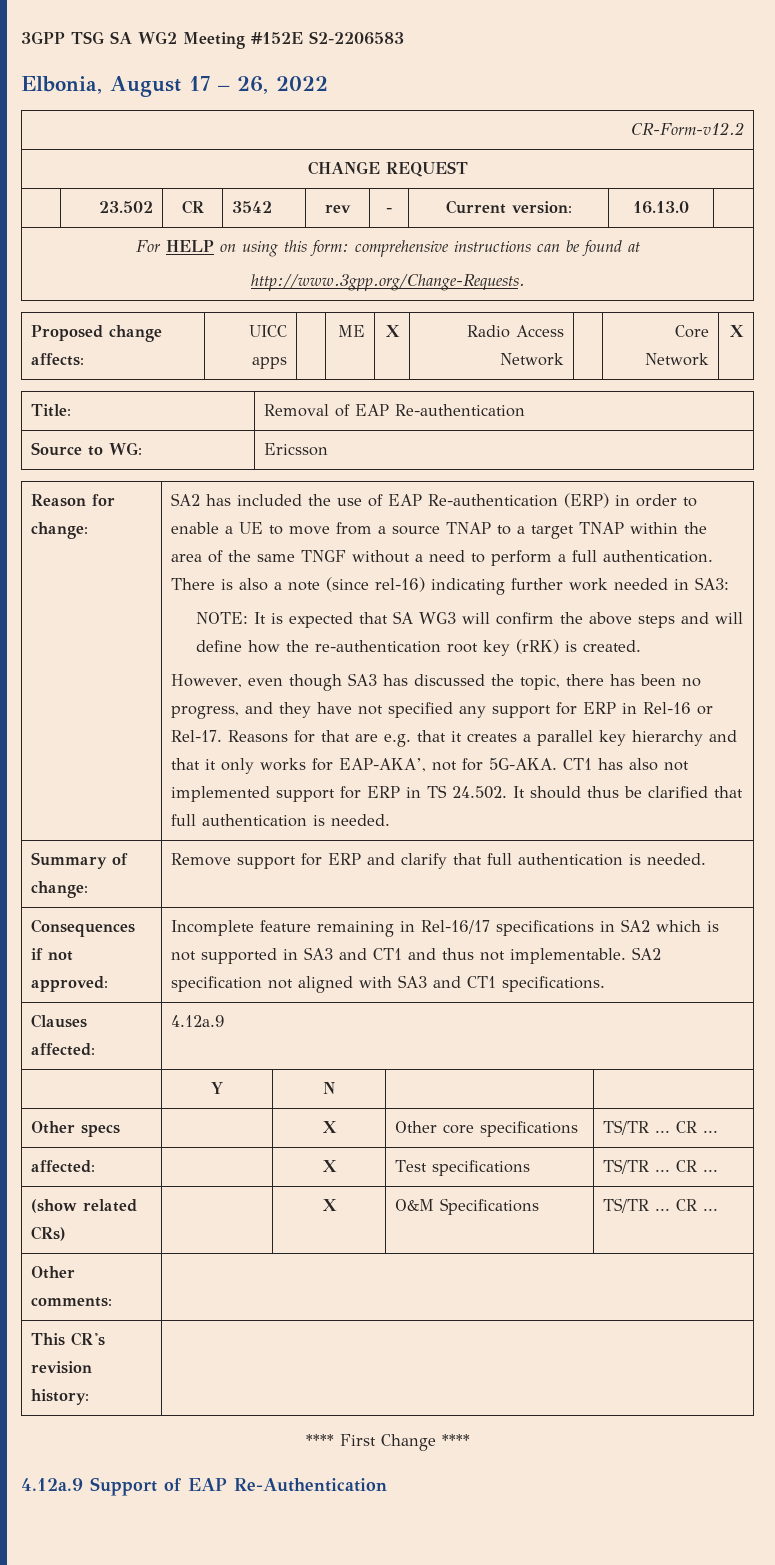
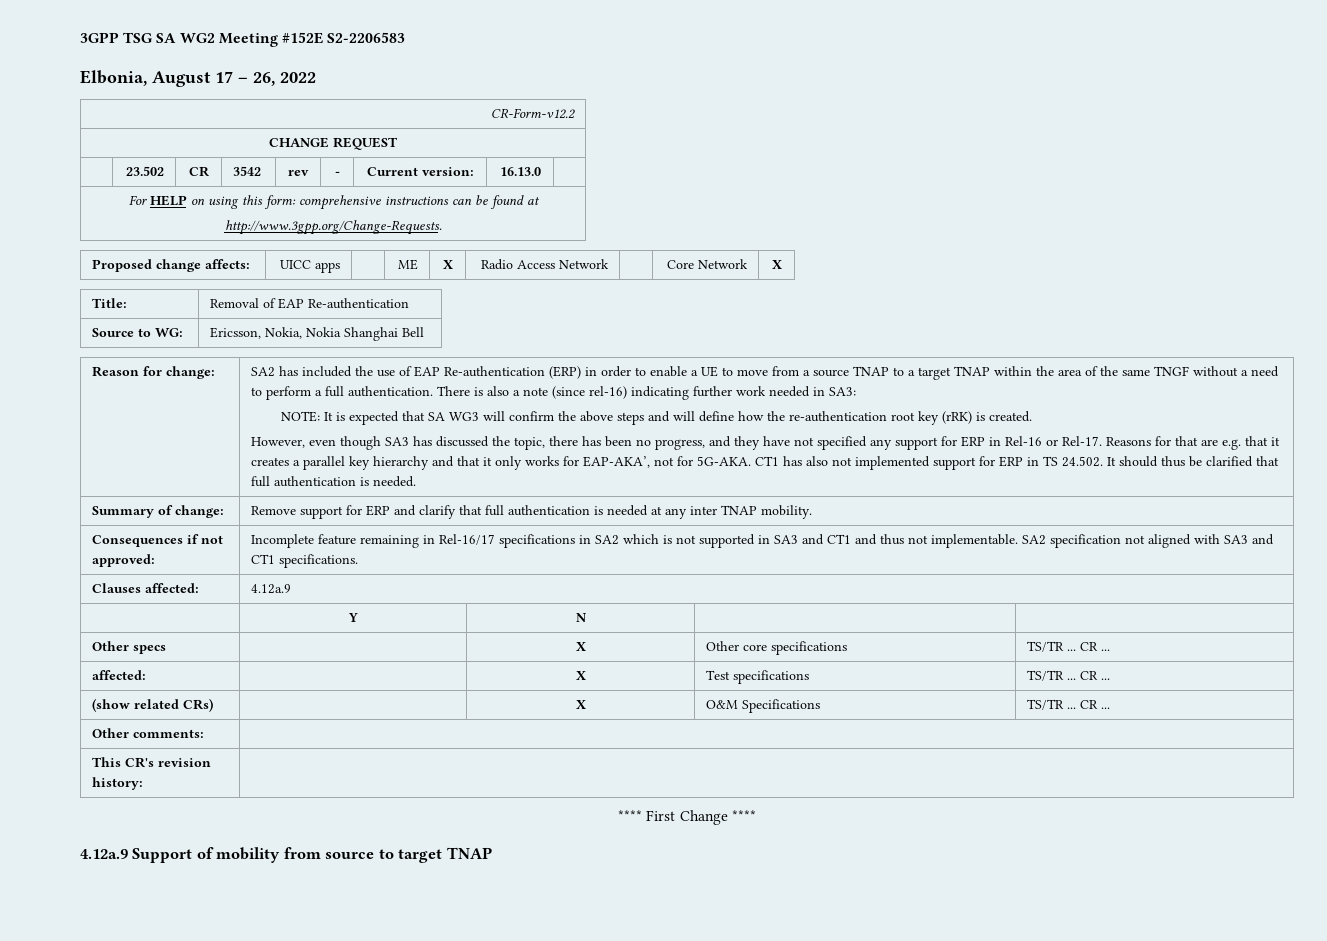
- Source to WG: | Ericsson
+ Source to WG: | Ericsson, Nokia, Nokia Shanghai Bell
- Summary of change: | Remove support for ERP and clarify that full authentication is needed.
+ Summary of change: | Remove support for ERP and clarify that full authentication is needed at any inter TNAP mobility.
- 4.12a.9 Support of EAP Re-Authentication
+ 4.12a.9 Support of mobility from source to target TNAP

